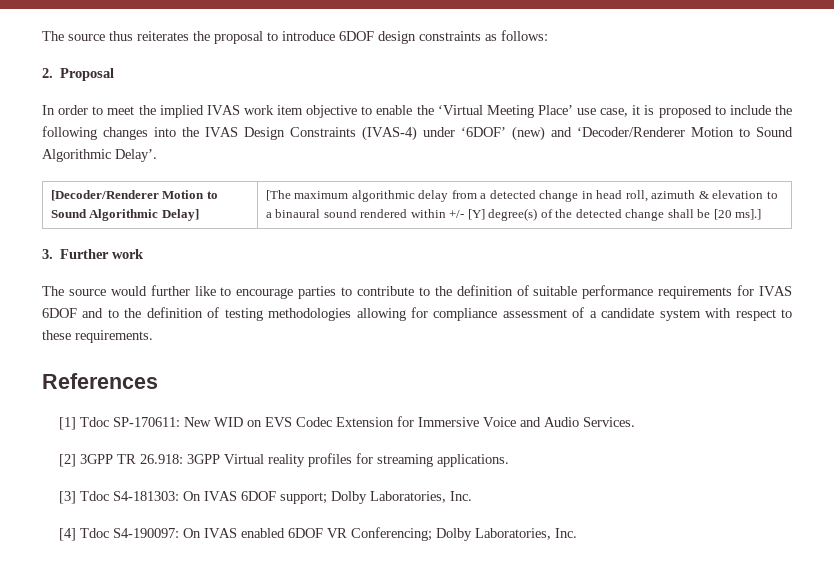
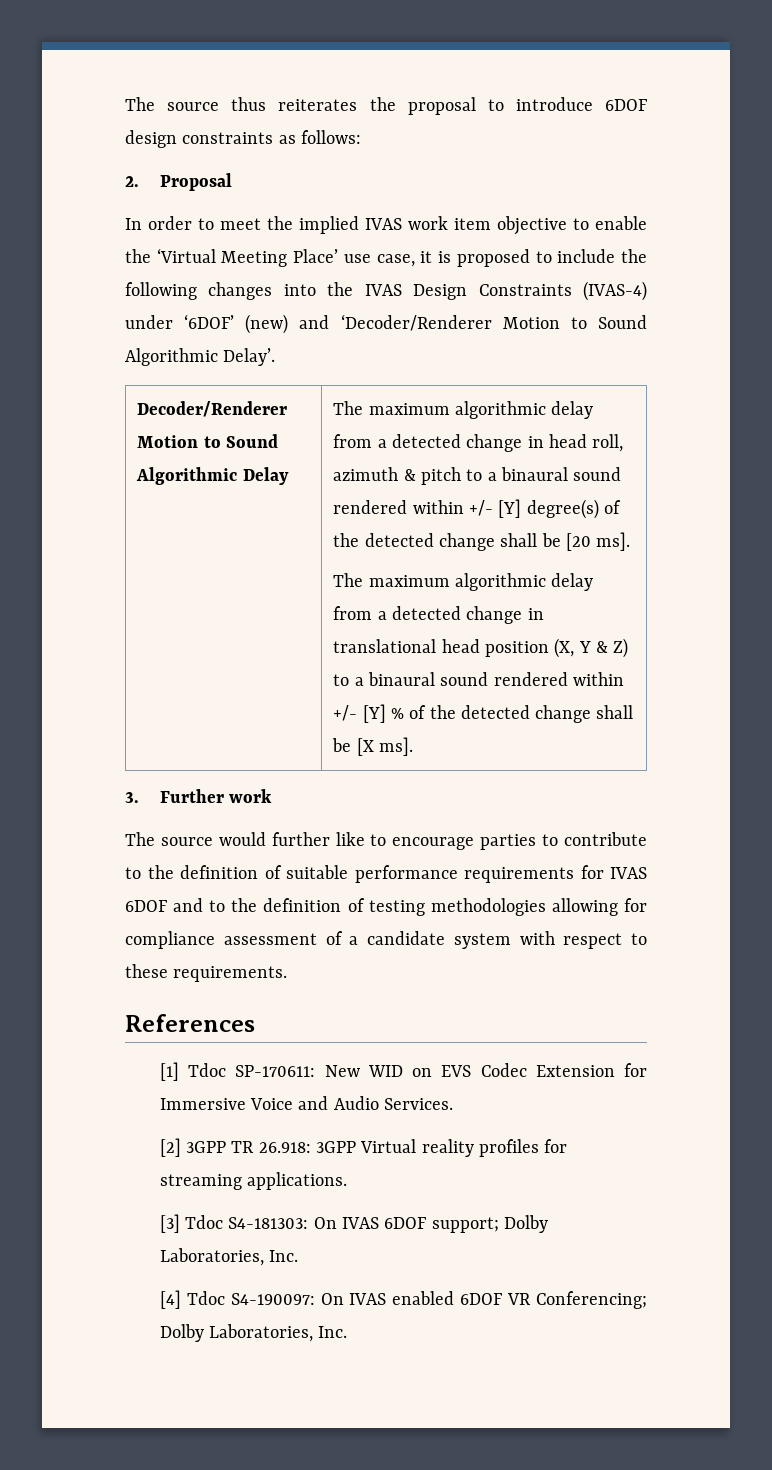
- [Decoder/Renderer Motion to Sound Algorithmic Delay] | [The maximum algorithmic delay from a detected change in head roll, azimuth & elevation to a binaural sound rendered within +/- [Y] degree(s) of the detected change shall be [20 ms].]
+ Decoder/Renderer Motion to Sound Algorithmic Delay | The maximum algorithmic delay from a detected change in head roll, azimuth & pitch to a binaural sound rendered within +/- [Y] degree(s) of the detected change shall be [20 ms].
+ The maximum algorithmic delay from a detected change in translational head position (X, Y & Z) to a binaural sound rendered within +/- [Y] % of the detected change shall be [X ms].

